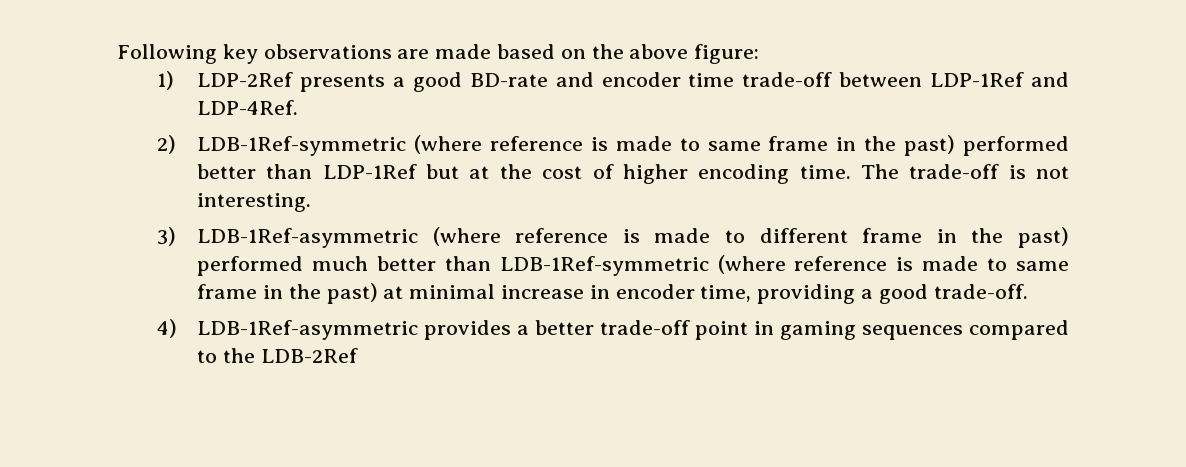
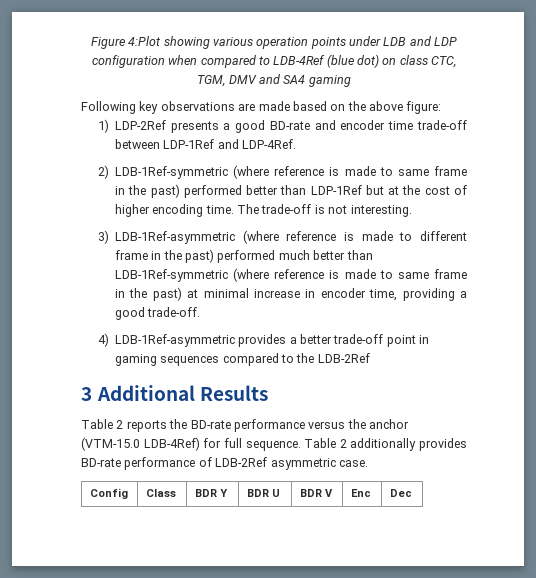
+ Figure 4:Plot showing various operation points under LDB and LDP configuration when compared to LDB-4Ref (blue dot) on class CTC, TGM, DMV and SA4 gaming
+ 3 Additional Results
+ Table 2 reports the BD-rate performance versus the anchor (VTM-15.0 LDB-4Ref) for full sequence. Table 2 additionally provides BD-rate performance of LDB-2Ref asymmetric case.
+ Config | Class | BDR Y | BDR U | BDR V | Enc | Dec

